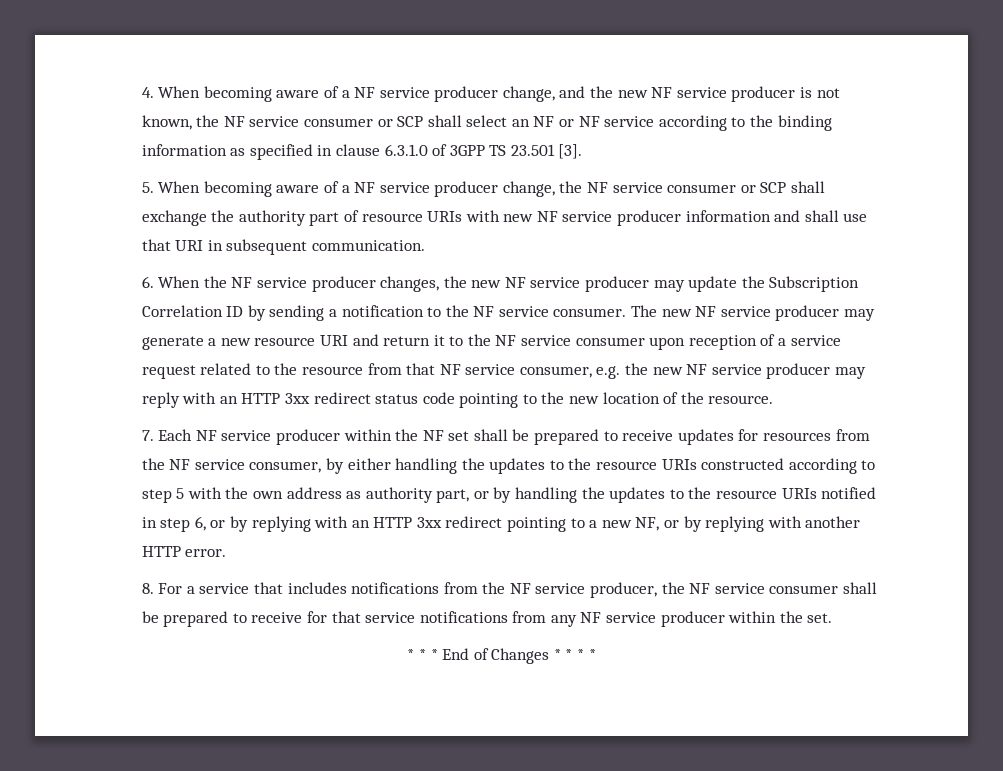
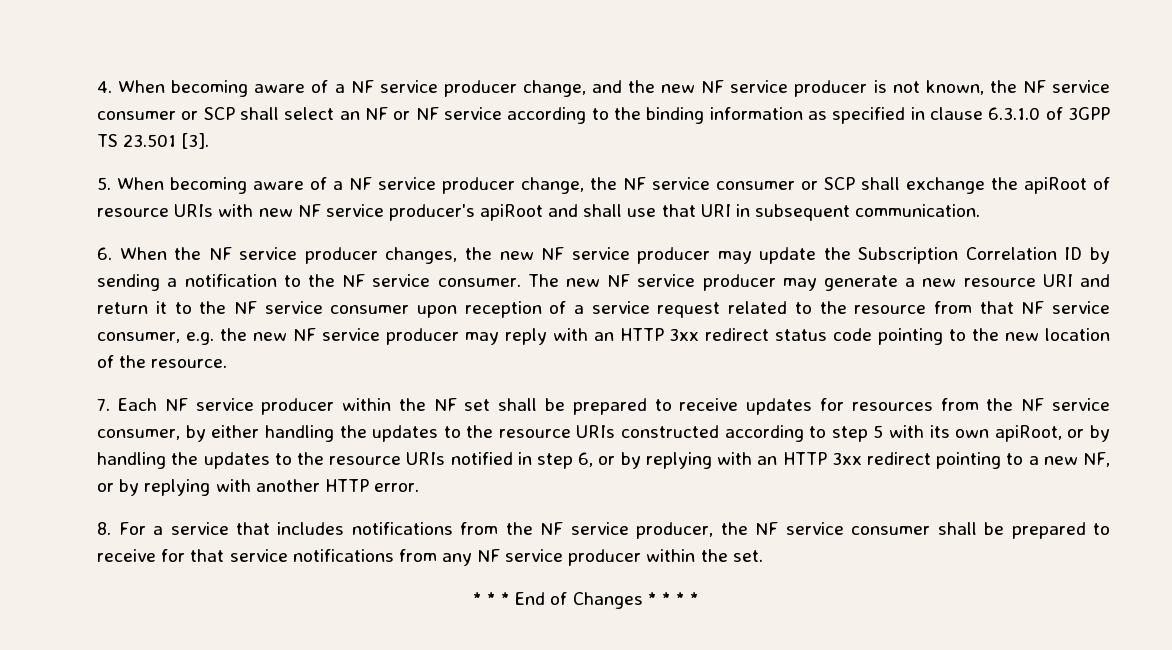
- 5. When becoming aware of a NF service producer change, the NF service consumer or SCP shall exchange the authority part of resource URIs with new NF service producer information and shall use that URI in subsequent communication.
+ 5. When becoming aware of a NF service producer change, the NF service consumer or SCP shall exchange the apiRoot of resource URIs with new NF service producer's apiRoot and shall use that URI in subsequent communication.
- 7. Each NF service producer within the NF set shall be prepared to receive updates for resources from the NF service consumer, by either handling the updates to the resource URIs constructed according to step 5 with the own address as authority part, or by handling the updates to the resource URIs notified in step 6, or by replying with an HTTP 3xx redirect pointing to a new NF, or by replying with another HTTP error.
+ 7. Each NF service producer within the NF set shall be prepared to receive updates for resources from the NF service consumer, by either handling the updates to the resource URIs constructed according to step 5 with its own apiRoot, or by handling the updates to the resource URIs notified in step 6, or by replying with an HTTP 3xx redirect pointing to a new NF, or by replying with another HTTP error.

